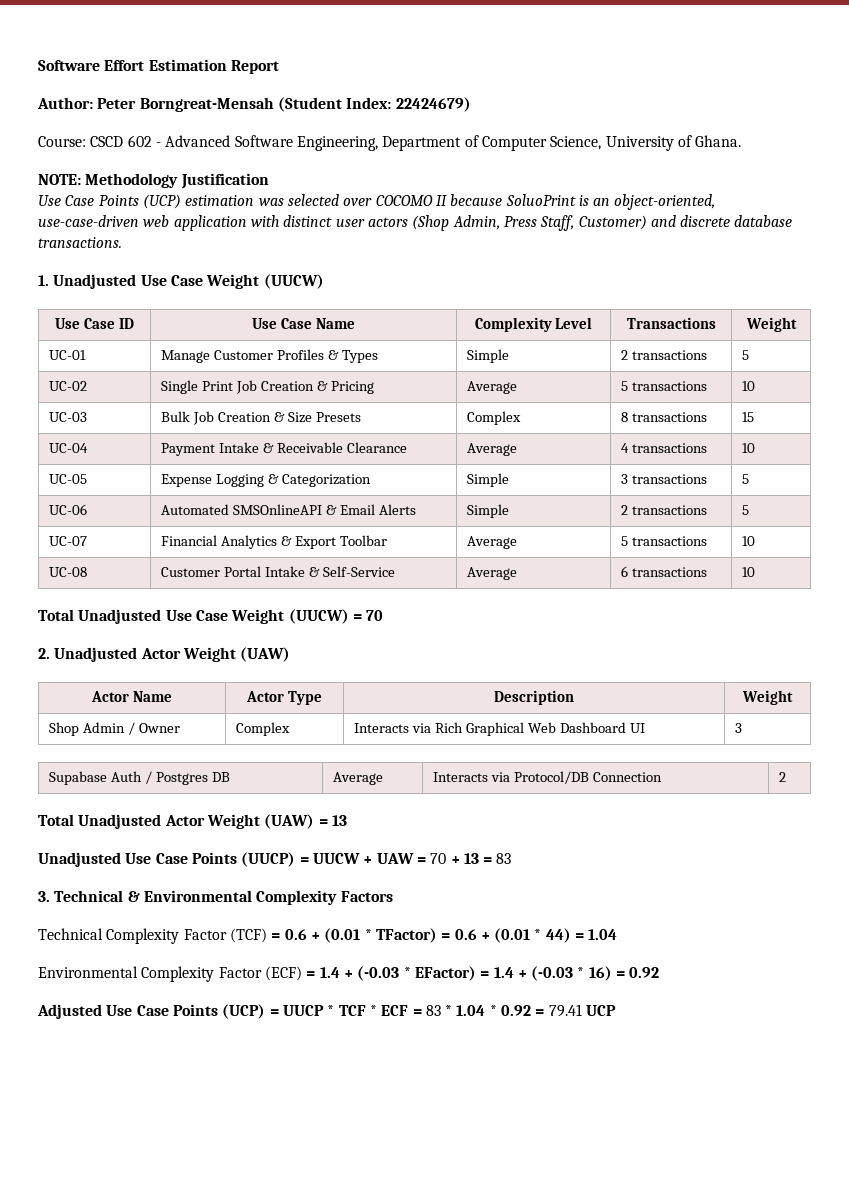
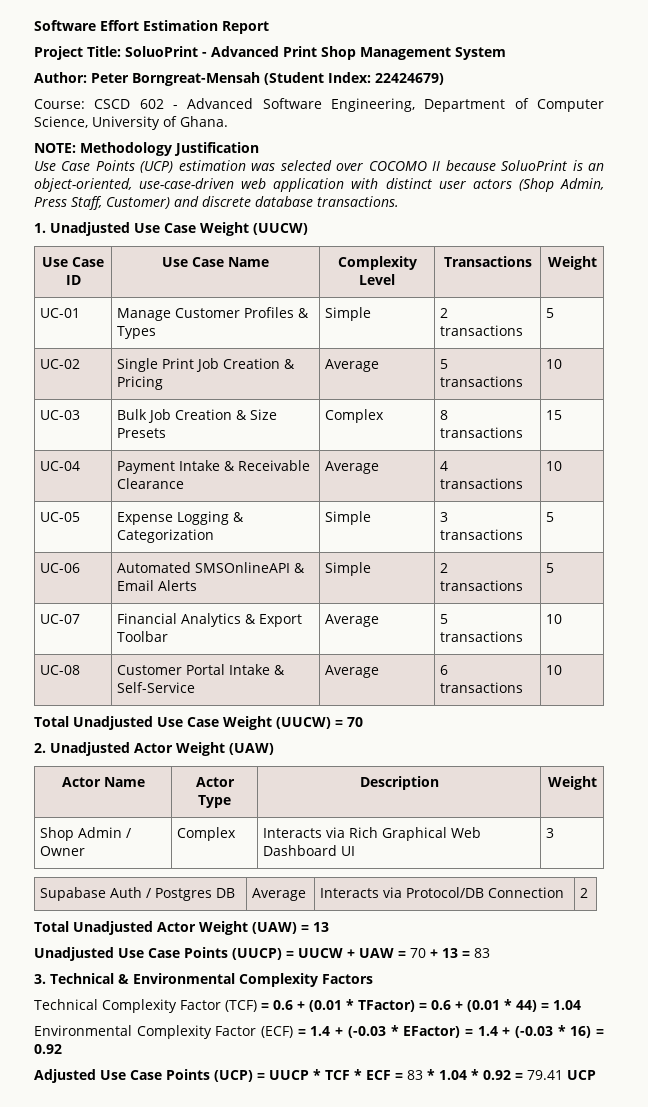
+ Project Title: SoluoPrint - Advanced Print Shop Management System

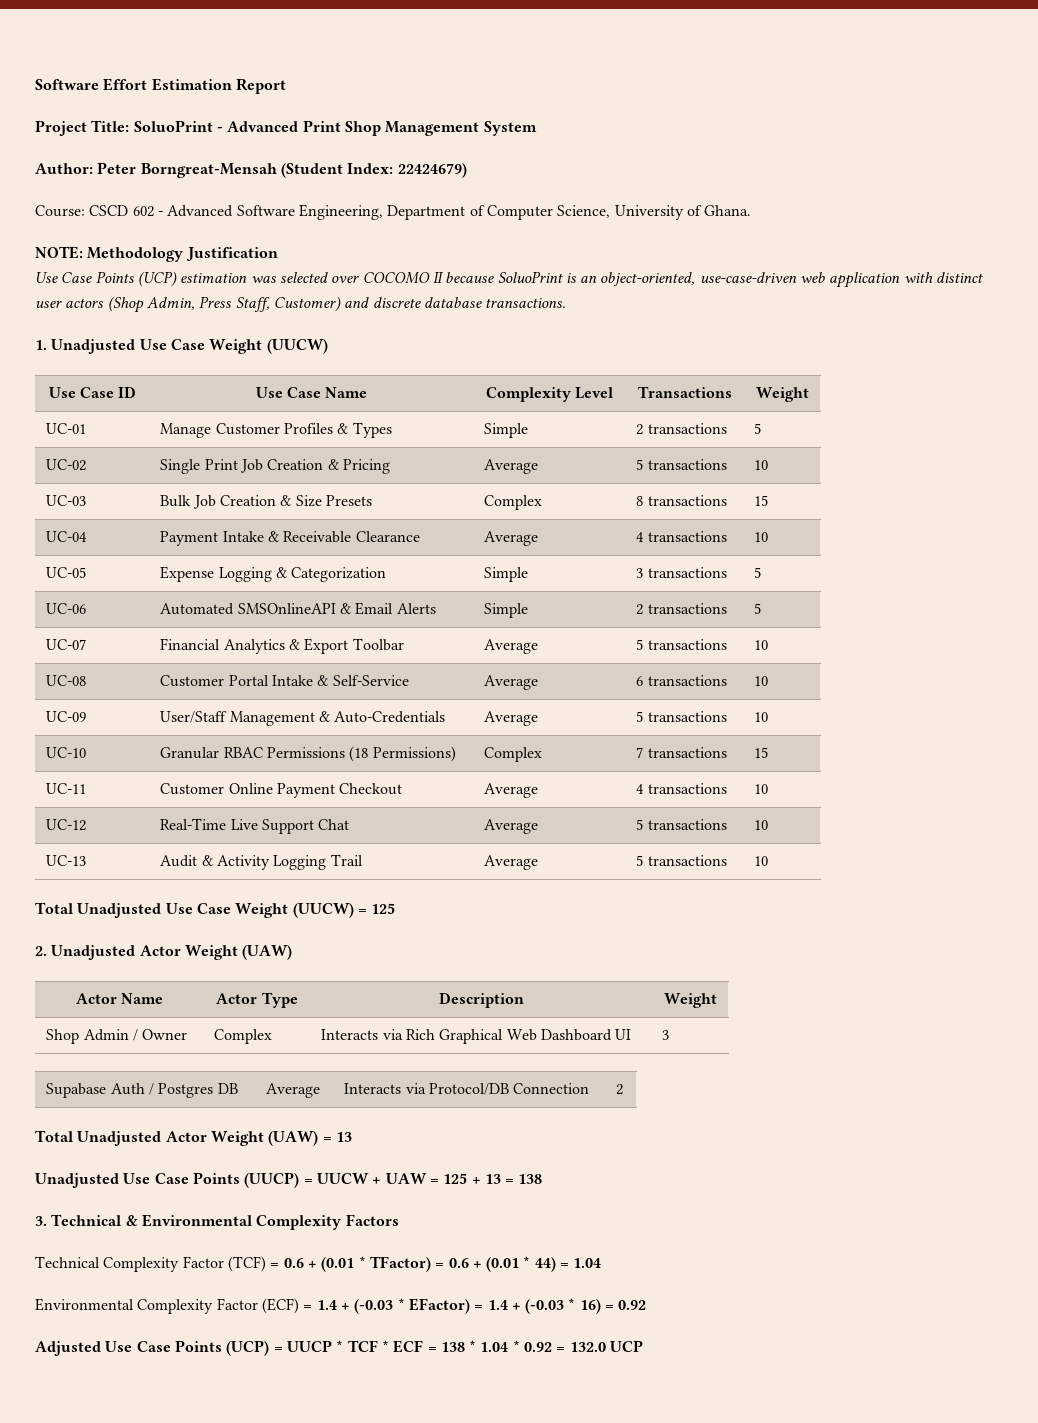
+ UC-09 | User/Staff Management & Auto-Credentials | Average | 5 transactions | 10
+ UC-10 | Granular RBAC Permissions (18 Permissions) | Complex | 7 transactions | 15
+ UC-11 | Customer Online Payment Checkout | Average | 4 transactions | 10
+ UC-12 | Real-Time Live Support Chat | Average | 5 transactions | 10
+ UC-13 | Audit & Activity Logging Trail | Average | 5 transactions | 10
- Total Unadjusted Use Case Weight (UUCW) = 70
+ Total Unadjusted Use Case Weight (UUCW) = 125
- Unadjusted Use Case Points (UUCP) = UUCW + UAW = 70 + 13 = 83
+ Unadjusted Use Case Points (UUCP) = UUCW + UAW = 125 + 13 = 138
- Adjusted Use Case Points (UCP) = UUCP * TCF * ECF = 83 * 1.04 * 0.92 = 79.41 UCP
+ Adjusted Use Case Points (UCP) = UUCP * TCF * ECF = 138 * 1.04 * 0.92 = 132.0 UCP

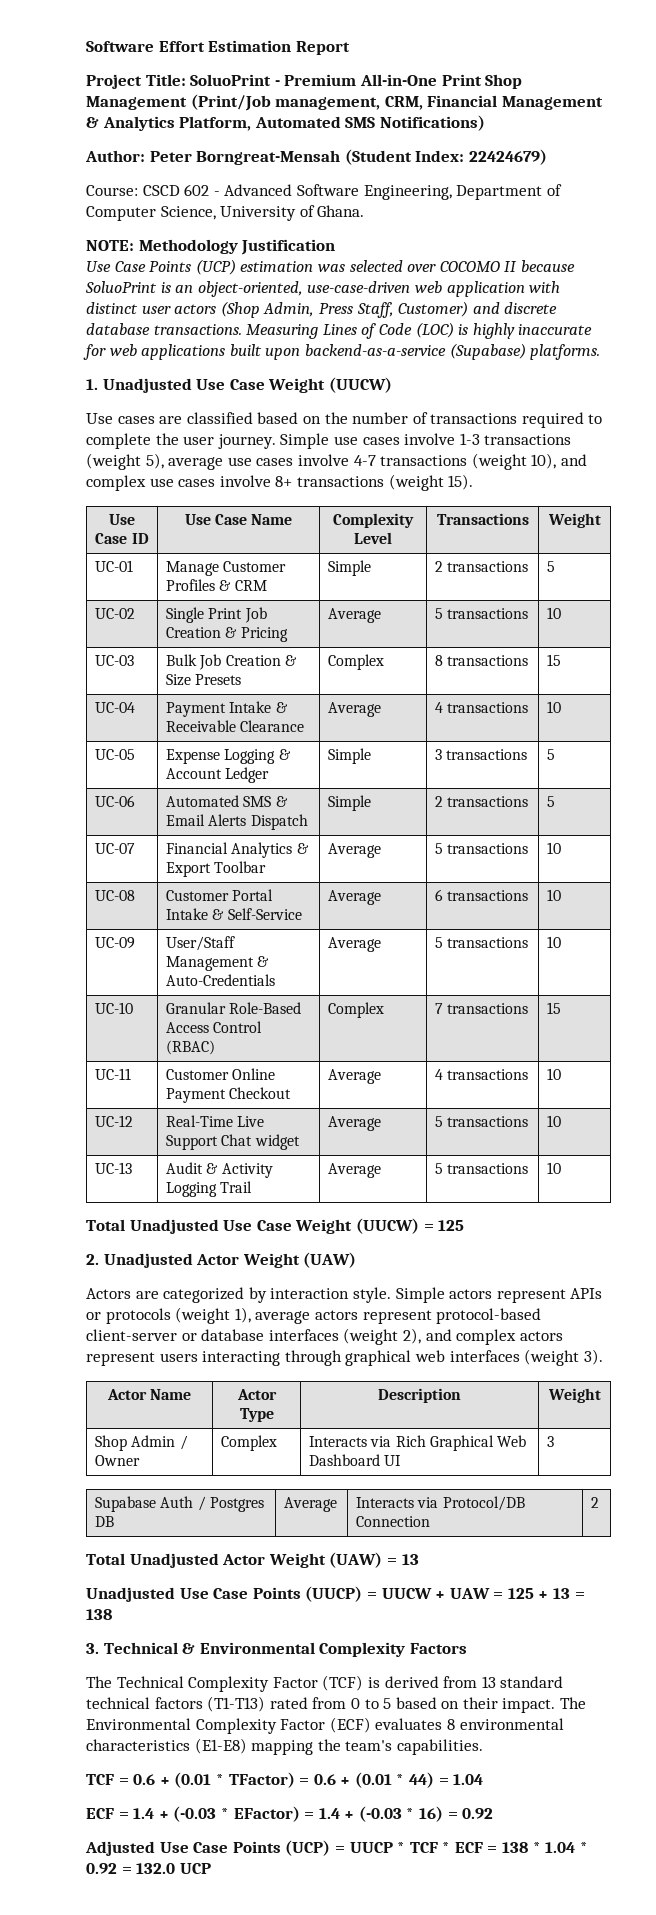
- Project Title: SoluoPrint - Advanced Print Shop Management System
+ Project Title: SoluoPrint - Premium All-in-One Print Shop Management (Print/Job management, CRM, Financial Management & Analytics Platform, Automated SMS Notifications)
+ Measuring Lines of Code (LOC) is highly inaccurate for web applications built upon backend-as-a-service (Supabase) platforms.
+ Use cases are classified based on the number of transactions required to complete the user journey. Simple use cases involve 1-3 transactions (weight 5), average use cases involve 4-7 transactions (weight 10), and complex use cases involve 8+ transactions (weight 15).
- UC-01 | Manage Customer Profiles & Types | Simple | 2 transactions | 5
+ UC-01 | Manage Customer Profiles & CRM | Simple | 2 transactions | 5
- UC-05 | Expense Logging & Categorization | Simple | 3 transactions | 5
+ UC-05 | Expense Logging & Account Ledger | Simple | 3 transactions | 5
- UC-06 | Automated SMSOnlineAPI & Email Alerts | Simple | 2 transactions | 5
+ UC-06 | Automated SMS & Email Alerts Dispatch | Simple | 2 transactions | 5
- UC-10 | Granular RBAC Permissions (18 Permissions) | Complex | 7 transactions | 15
+ UC-10 | Granular Role-Based Access Control (RBAC) | Complex | 7 transactions | 15
- UC-12 | Real-Time Live Support Chat | Average | 5 transactions | 10
+ UC-12 | Real-Time Live Support Chat widget | Average | 5 transactions | 10
+ Actors are categorized by interaction style. Simple actors represent APIs or protocols (weight 1), average actors represent protocol-based client-server or database interfaces (weight 2), and complex actors represent users interacting through graphical web interfaces (weight 3).
- Technical Complexity Factor (TCF) = 0.6 + (0.01 * TFactor) = 0.6 + (0.01 * 44) = 1.04
+ The Technical Complexity Factor (TCF) is derived from 13 standard technical factors (T1-T13) rated from 0 to 5 based on their impact. The Environmental Complexity Factor (ECF) evaluates 8 environmental characteristics (E1-E8) mapping the team's capabilities.
+ TCF = 0.6 + (0.01 * TFactor) = 0.6 + (0.01 * 44) = 1.04
- Environmental Complexity Factor (ECF) = 1.4 + (-0.03 * EFactor) = 1.4 + (-0.03 * 16) = 0.92
+ ECF = 1.4 + (-0.03 * EFactor) = 1.4 + (-0.03 * 16) = 0.92

